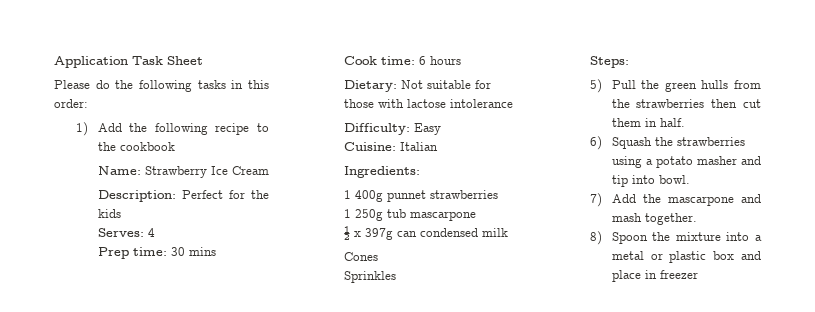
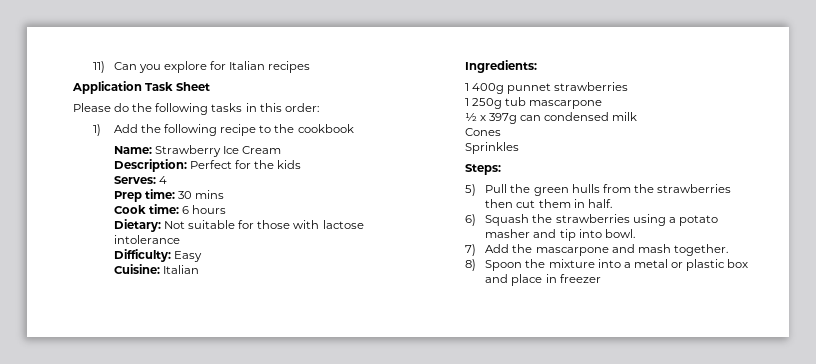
+ 11) Can you explore for Italian recipes

